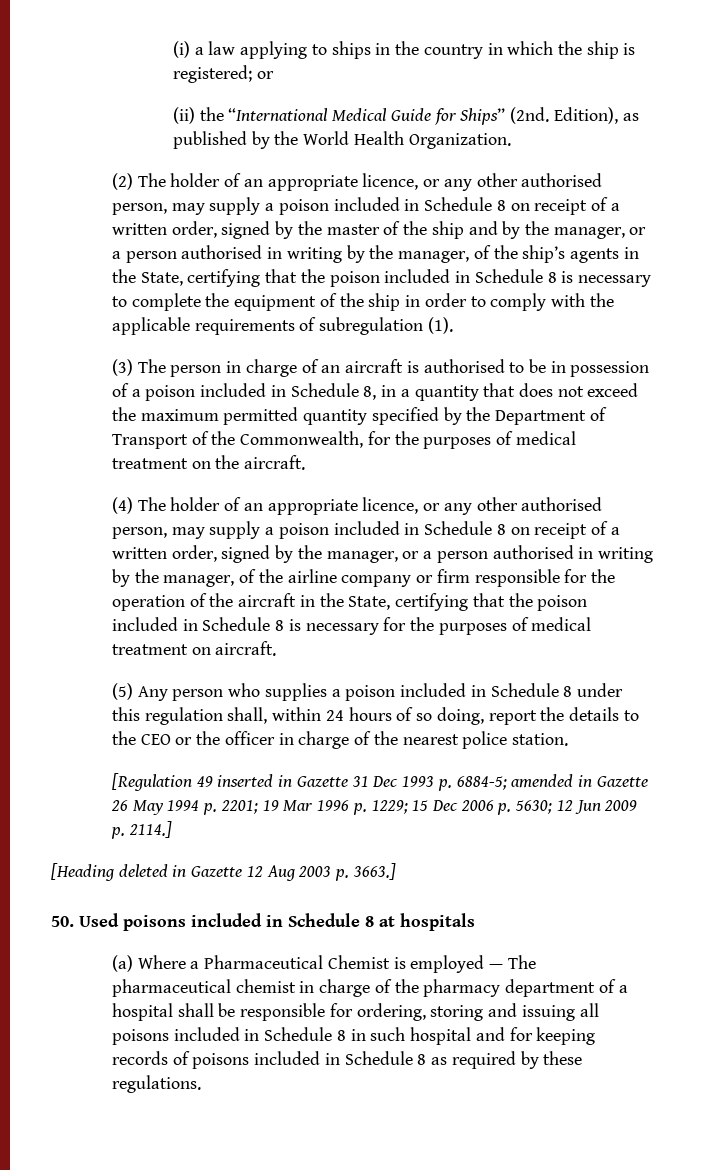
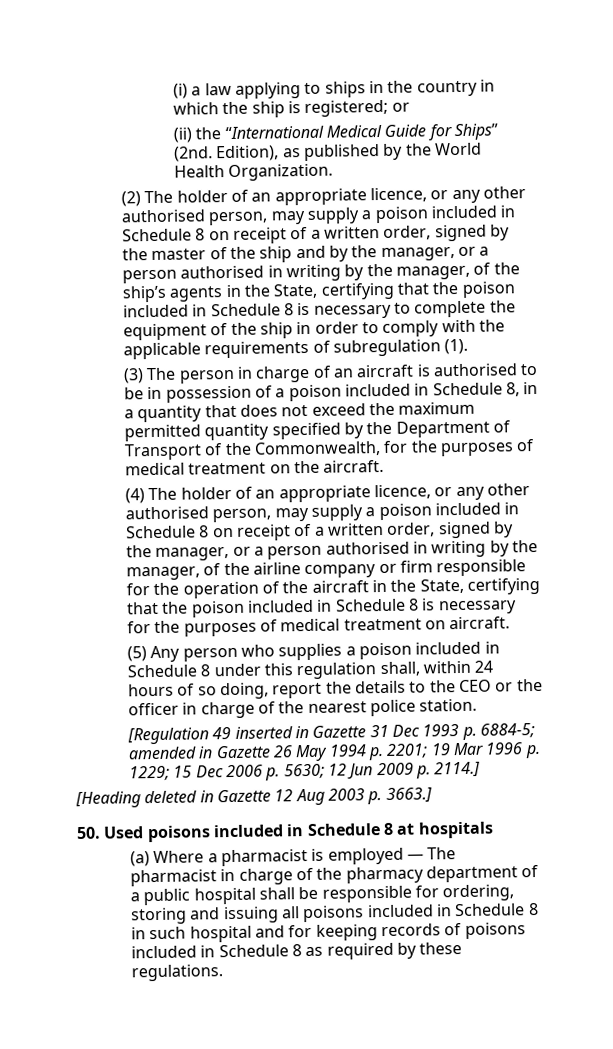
- (a) Where a Pharmaceutical Chemist is employed — The pharmaceutical chemist in charge of the pharmacy department of a hospital shall be responsible for ordering, storing and issuing all poisons included in Schedule 8 in such hospital and for keeping records of poisons included in Schedule 8 as required by these regulations.
+ (a) Where a pharmacist is employed — The pharmacist in charge of the pharmacy department of a public hospital shall be responsible for ordering, storing and issuing all poisons included in Schedule 8 in such hospital and for keeping records of poisons included in Schedule 8 as required by these regulations.

